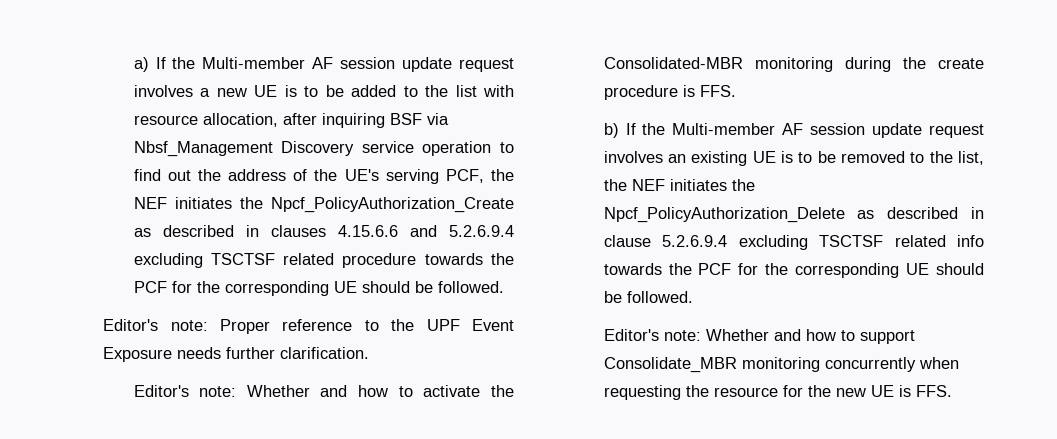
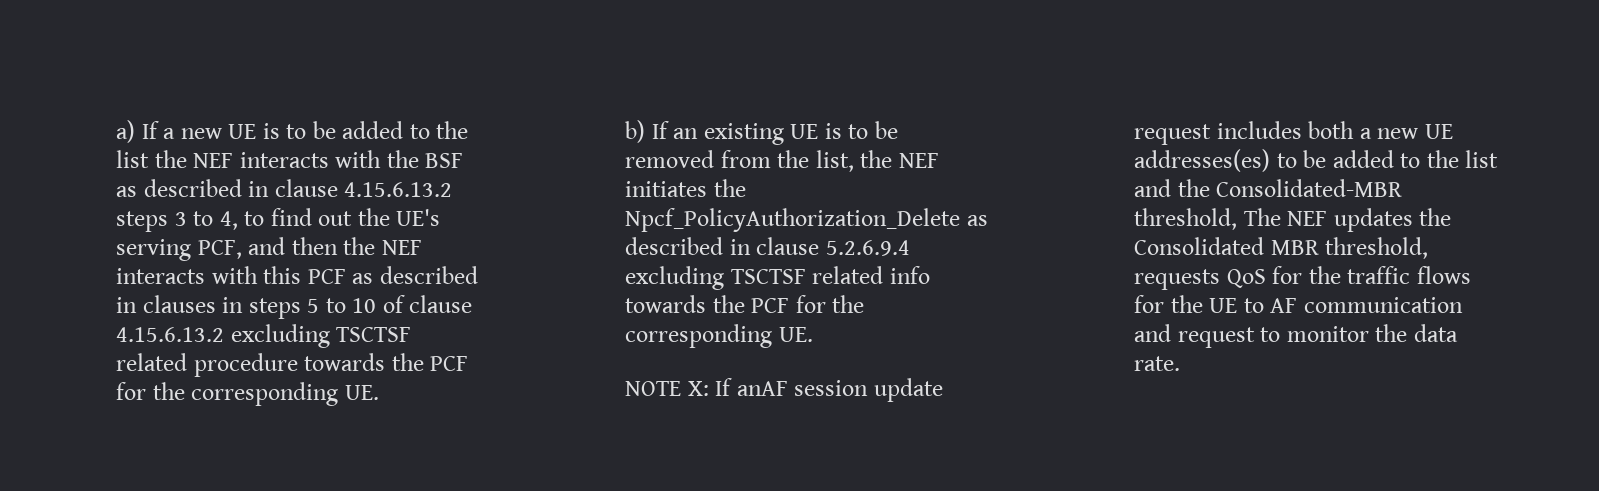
- a) If the Multi-member AF session update request involves a new UE is to be added to the list with resource allocation, after inquiring BSF via Nbsf_Management Discovery service operation to find out the address of the UE's serving PCF, the NEF initiates the Npcf_PolicyAuthorization_Create as described in clauses 4.15.6.6 and 5.2.6.9.4 excluding TSCTSF related procedure towards the PCF for the corresponding UE should be followed.
- Editor's note: Proper reference to the UPF Event Exposure needs further clarification.
- Editor's note: Whether and how to activate the Consolidated-MBR monitoring during the create procedure is FFS.
- b) If the Multi-member AF session update request involves an existing UE is to be removed to the list, the NEF initiates the Npcf_PolicyAuthorization_Delete as described in clause 5.2.6.9.4 excluding TSCTSF related info towards the PCF for the corresponding UE should be followed.
- Editor's note: Whether and how to support Consolidate_MBR monitoring concurrently when requesting the resource for the new UE is FFS.
+ a) If a new UE is to be added to the list the NEF interacts with the BSF as described in clause 4.15.6.13.2 steps 3 to 4, to find out the UE's serving PCF, and then the NEF interacts with this PCF as described in clauses in steps 5 to 10 of clause 4.15.6.13.2 excluding TSCTSF related procedure towards the PCF for the corresponding UE.
+ b) If an existing UE is to be removed from the list, the NEF initiates the Npcf_PolicyAuthorization_Delete as described in clause 5.2.6.9.4 excluding TSCTSF related info towards the PCF for the corresponding UE.
+ NOTE X: If anAF session update request includes both a new UE addresses(es) to be added to the list and the Consolidated-MBR threshold, The NEF updates the Consolidated MBR threshold, requests QoS for the traffic flows for the UE to AF communication and request to monitor the data rate.

